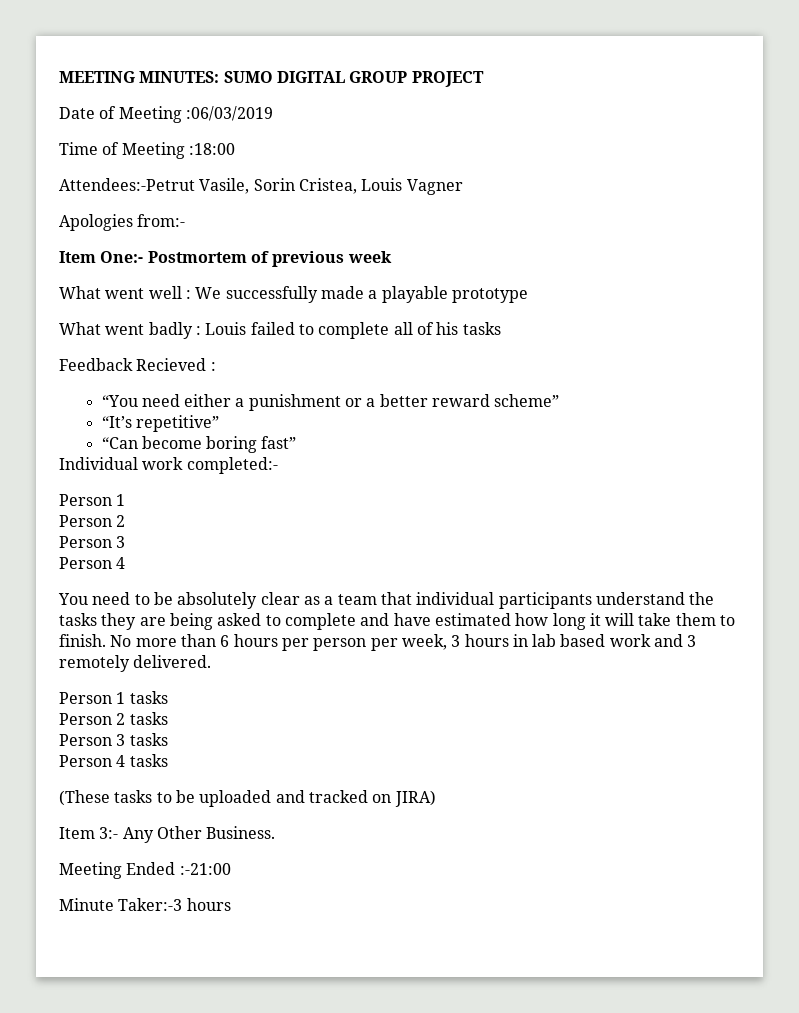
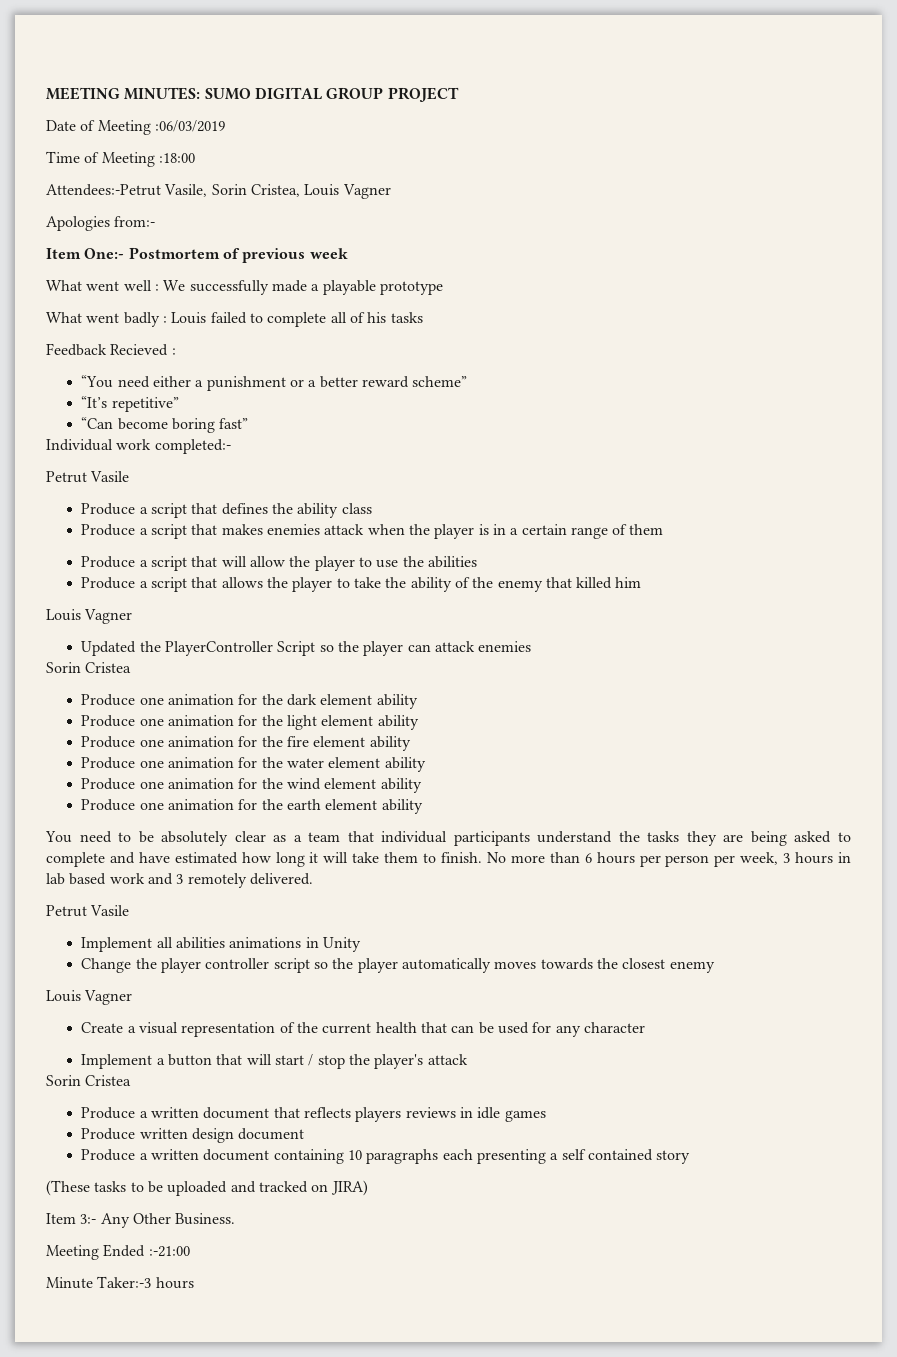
  Individual work completed:-
- Person 1
- Person 2
- Person 3
- Person 4
+ Petrut Vasile
+ Produce a script that defines the ability class
+ Produce a script that makes enemies attack when the player is in a certain range of them
+ Produce a script that will allow the player to use the abilities
+ Produce a script that allows the player to take the ability of the enemy that killed him
+ Louis Vagner
+ Updated the PlayerController Script so the player can attack enemies
+ Sorin Cristea
+ Produce one animation for the dark element ability
+ Produce one animation for the light element ability
+ Produce one animation for the fire element ability
+ Produce one animation for the water element ability
+ Produce one animation for the wind element ability
+ Produce one animation for the earth element ability
  No more than 6 hours per person per week, 3 hours in lab based work and 3 remotely delivered.
- Person 1 tasks
- Person 2 tasks
- Person 3 tasks
- Person 4 tasks
+ Petrut Vasile
+ Implement all abilities animations in Unity
+ Change the player controller script so the player automatically moves towards the closest enemy
+ Louis Vagner
+ Create a visual representation of the current health that can be used for any character
+ Implement a button that will start / stop the player's attack
+ Sorin Cristea
+ Produce a written document that reflects players reviews in idle games
+ Produce written design document
+ Produce a written document containing 10 paragraphs each presenting a self contained story

